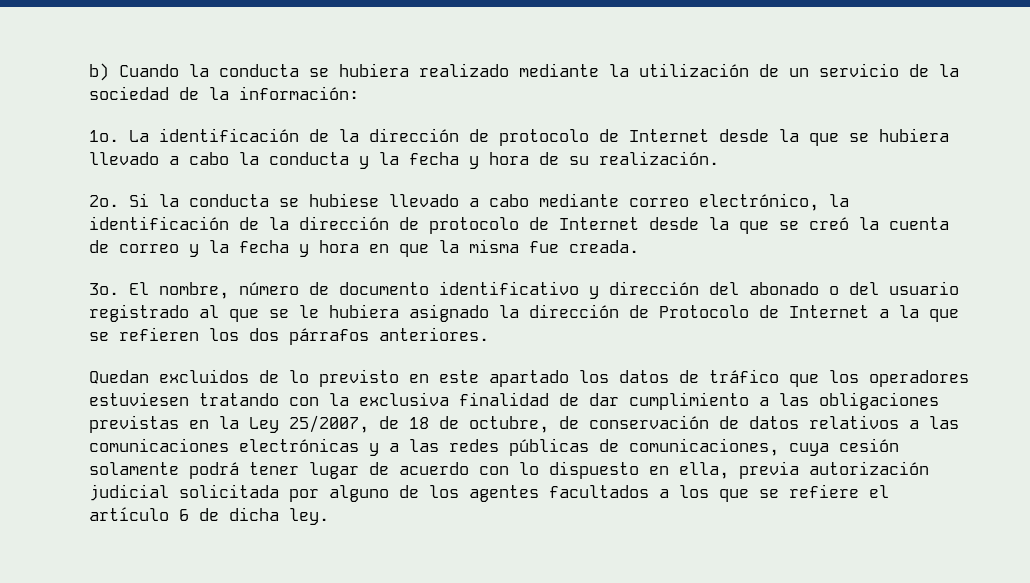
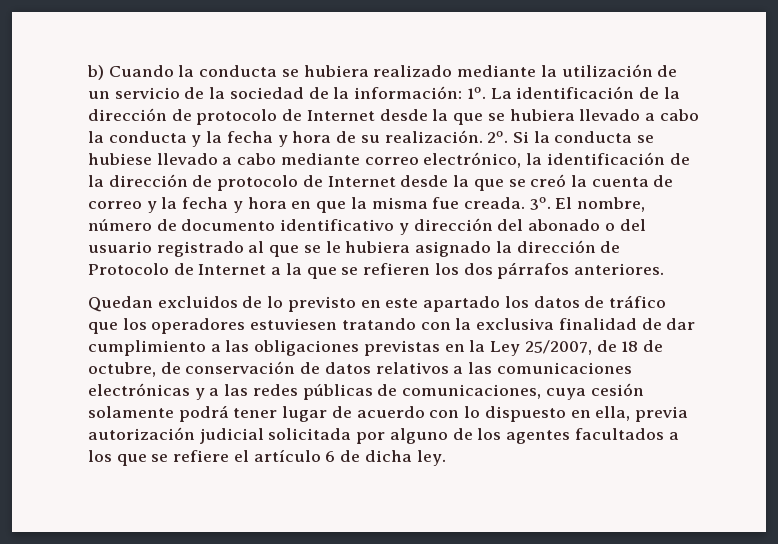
- b) Cuando la conducta se hubiera realizado mediante la utilización de un servicio de la sociedad de la información:
- 1o.
+ b) Cuando la conducta se hubiera realizado mediante la utilización de un servicio de la sociedad de la información: 1º.
- La identificación de la dirección de protocolo de Internet desde la que se hubiera llevado a cabo la conducta y la fecha y hora de su realización.
- 2o.
+ La identificación de la dirección de protocolo de Internet desde la que se hubiera llevado a cabo la conducta y la fecha y hora de su realización. 2º.
- Si la conducta se hubiese llevado a cabo mediante correo electrónico, la identificación de la dirección de protocolo de Internet desde la que se creó la cuenta de correo y la fecha y hora en que la misma fue creada.
- 3o.
+ Si la conducta se hubiese llevado a cabo mediante correo electrónico, la identificación de la dirección de protocolo de Internet desde la que se creó la cuenta de correo y la fecha y hora en que la misma fue creada. 3º.

